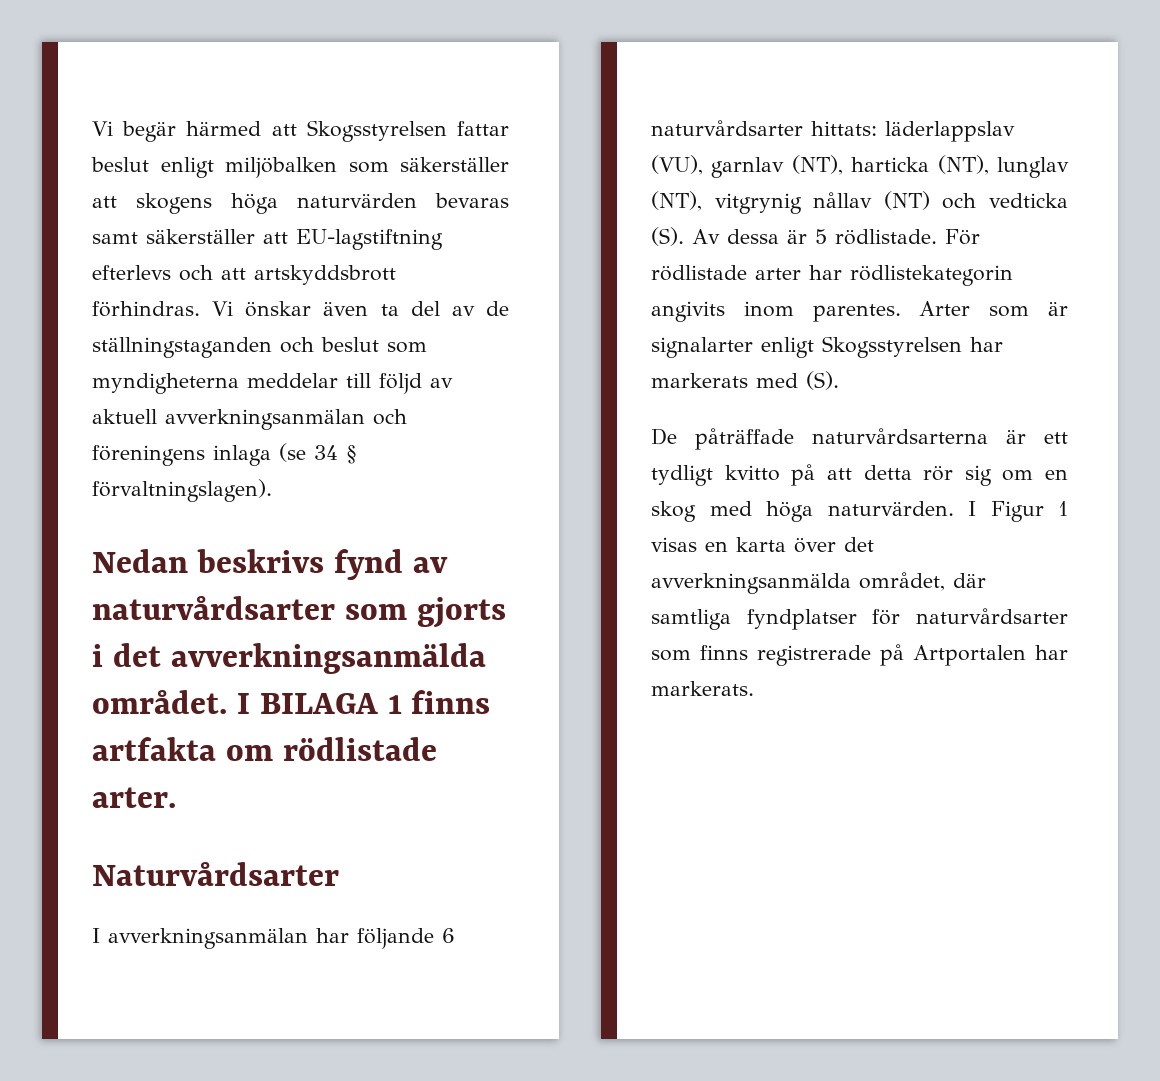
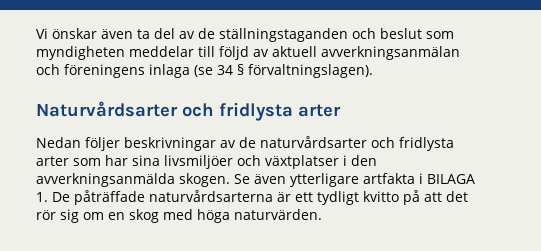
- Vi begär härmed att Skogsstyrelsen fattar beslut enligt miljöbalken som säkerställer att skogens höga naturvärden bevaras samt säkerställer att EU-lagstiftning efterlevs och att artskyddsbrott förhindras. Vi önskar även ta del av de ställningstaganden och beslut som myndigheterna meddelar till följd av aktuell avverkningsanmälan och föreningens inlaga (se 34 § förvaltningslagen).
+ Vi önskar även ta del av de ställningstaganden och beslut som myndigheten meddelar till följd av aktuell avverkningsanmälan och föreningens inlaga (se 34 § förvaltningslagen).
- Nedan beskrivs fynd av naturvårdsarter som gjorts i det avverkningsanmälda området. I BILAGA 1 finns artfakta om rödlistade arter.
- Naturvårdsarter
- I avverkningsanmälan har följande 6 naturvårdsarter hittats: läderlappslav (VU), garnlav (NT), harticka (NT), lunglav (NT), vitgrynig nållav (NT) och vedticka (S). Av dessa är 5 rödlistade. För rödlistade arter har rödlistekategorin angivits inom parentes. Arter som är signalarter enligt Skogsstyrelsen har markerats med (S).
- De påträffade naturvårdsarterna är ett tydligt kvitto på att detta rör sig om en skog med höga naturvärden. I Figur 1 visas en karta över det avverkningsanmälda området, där samtliga fyndplatser för naturvårdsarter som finns registrerade på Artportalen har markerats.
+ Naturvårdsarter och fridlysta arter
+ Nedan följer beskrivningar av de naturvårdsarter och fridlysta arter som har sina livsmiljöer och växtplatser i den avverkningsanmälda skogen. Se även ytterligare artfakta i BILAGA 1. De påträffade naturvårdsarterna är ett tydligt kvitto på att det rör sig om en skog med höga naturvärden.

